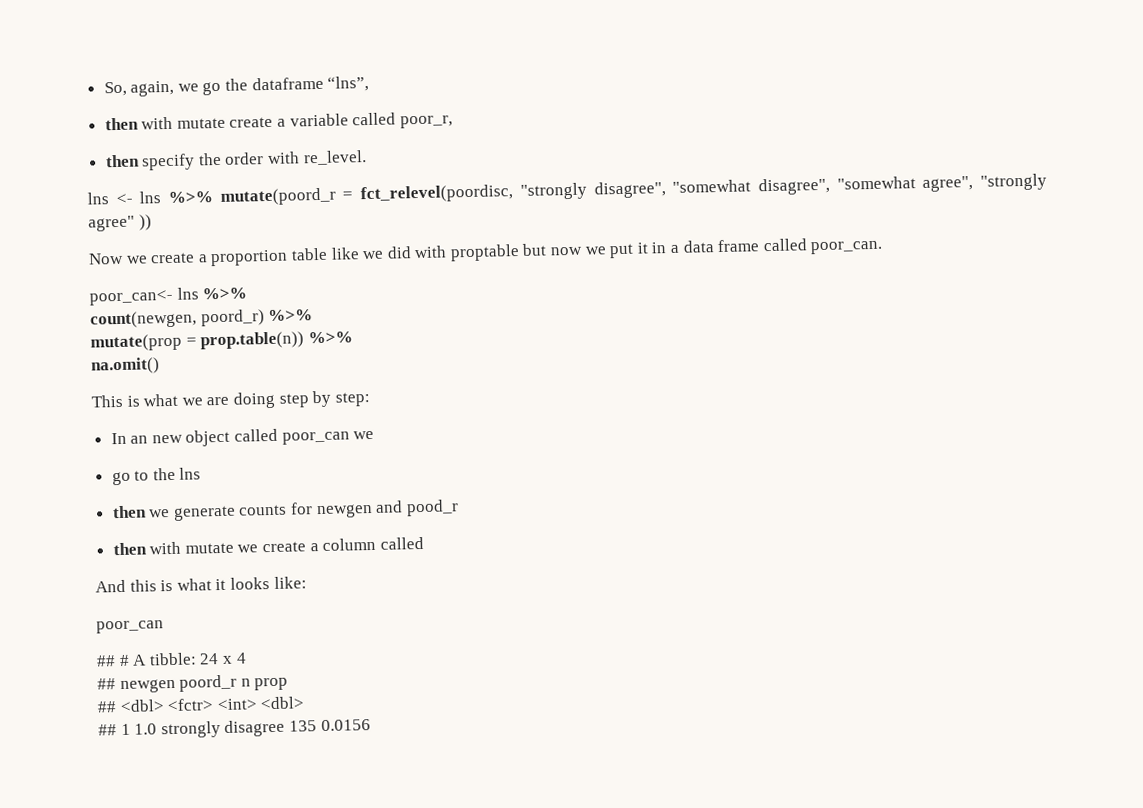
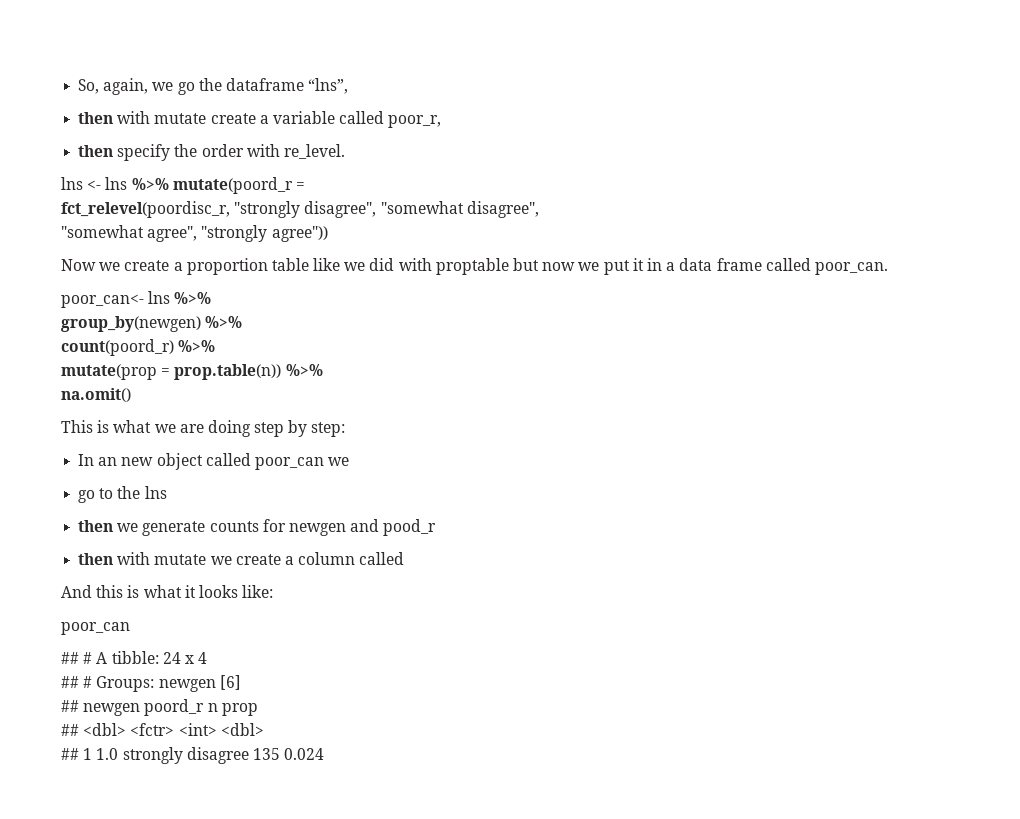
- lns <- lns %>% mutate(poord_r = fct_relevel(poordisc, "strongly disagree", "somewhat disagree", "somewhat agree", "strongly agree" ))
+ lns <- lns %>% mutate(poord_r =
+ fct_relevel(poordisc_r, "strongly disagree", "somewhat disagree",
+ "somewhat agree", "strongly agree"))
- count(newgen, poord_r) %>%
+ group_by(newgen) %>%
+ count(poord_r) %>%
+ ## # Groups: newgen [6]
- ## 1 1.0 strongly disagree 135 0.0156
+ ## 1 1.0 strongly disagree 135 0.024

